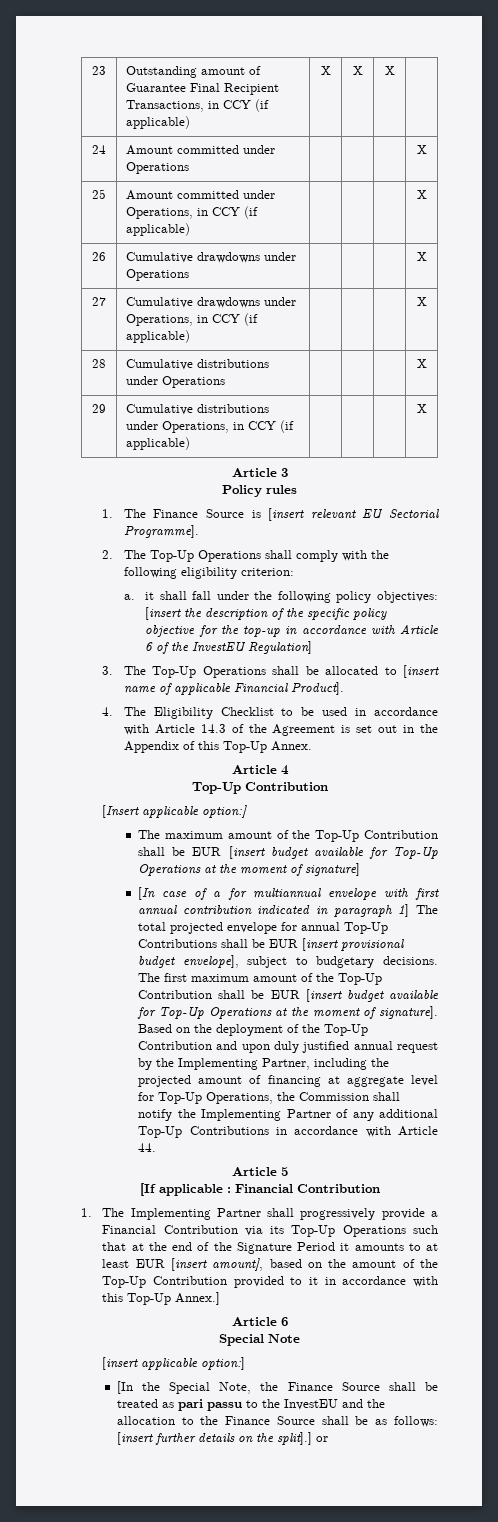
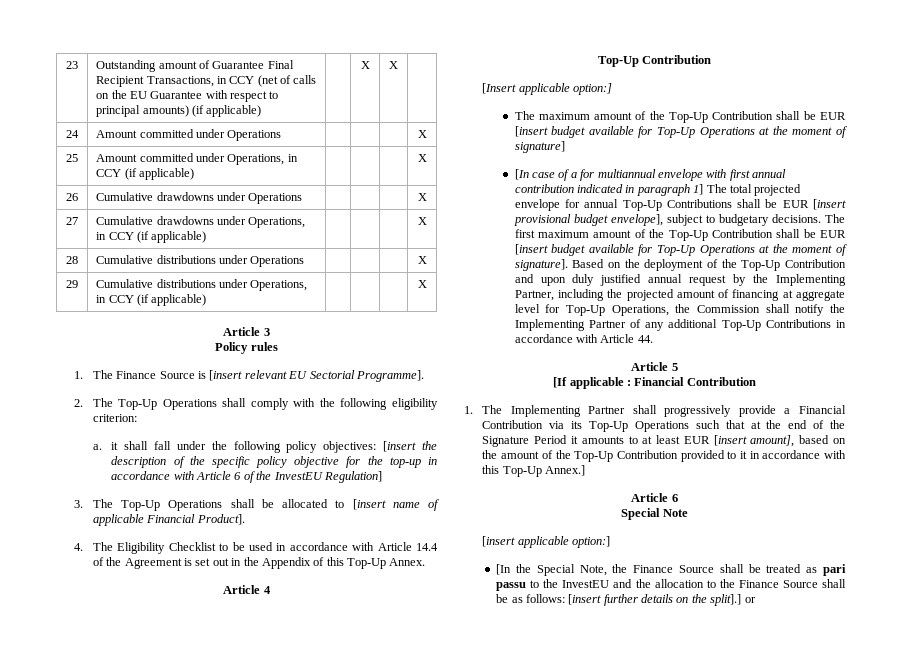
- 23 | Outstanding amount of Guarantee Final Recipient Transactions, in CCY (if applicable) | X | X | X |
+ 23 | Outstanding amount of Guarantee Final Recipient Transactions, in CCY (net of calls on the EU Guarantee with respect to principal amounts) (if applicable) | | X | X |
- 4. The Eligibility Checklist to be used in accordance with Article 14.3 of the Agreement is set out in the Appendix of this Top-Up Annex.
+ 4. The Eligibility Checklist to be used in accordance with Article 14.4 of the Agreement is set out in the Appendix of this Top-Up Annex.

